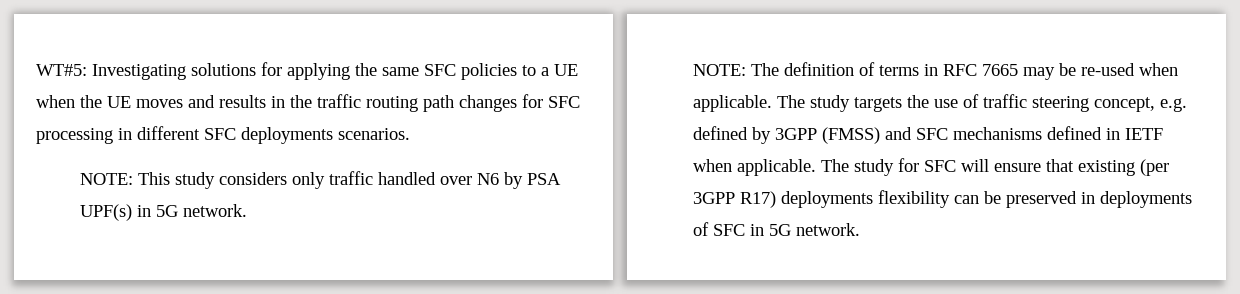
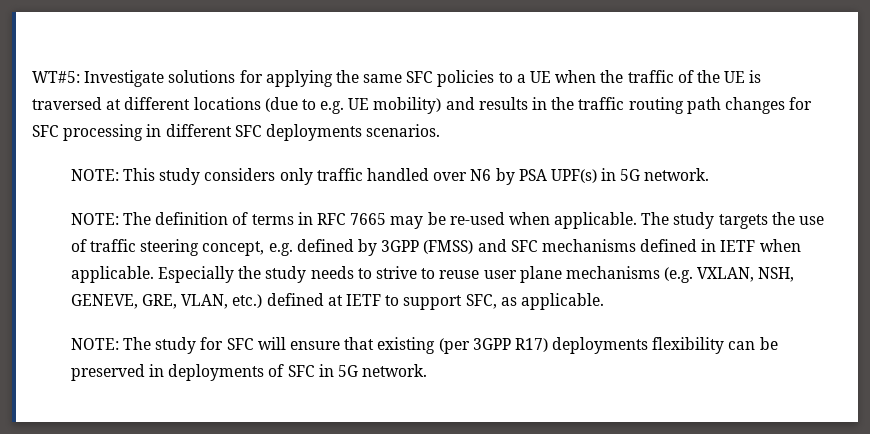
- WT#5: Investigating solutions for applying the same SFC policies to a UE when the UE moves and results in the traffic routing path changes for SFC processing in different SFC deployments scenarios.
+ WT#5: Investigate solutions for applying the same SFC policies to a UE when the traffic of the UE is traversed at different locations (due to e.g. UE mobility) and results in the traffic routing path changes for SFC processing in different SFC deployments scenarios.
- The study for SFC will ensure that existing (per 3GPP R17) deployments flexibility can be preserved in deployments of SFC in 5G network.
+ Especially the study needs to strive to reuse user plane mechanisms (e.g. VXLAN, NSH, GENEVE, GRE, VLAN, etc.) defined at IETF to support SFC, as applicable.
+ NOTE: The study for SFC will ensure that existing (per 3GPP R17) deployments flexibility can be preserved in deployments of SFC in 5G network.

